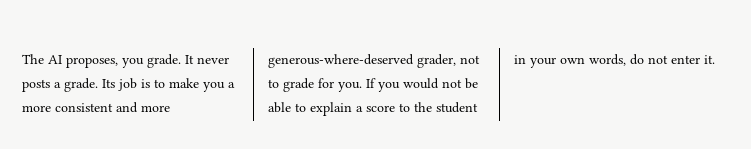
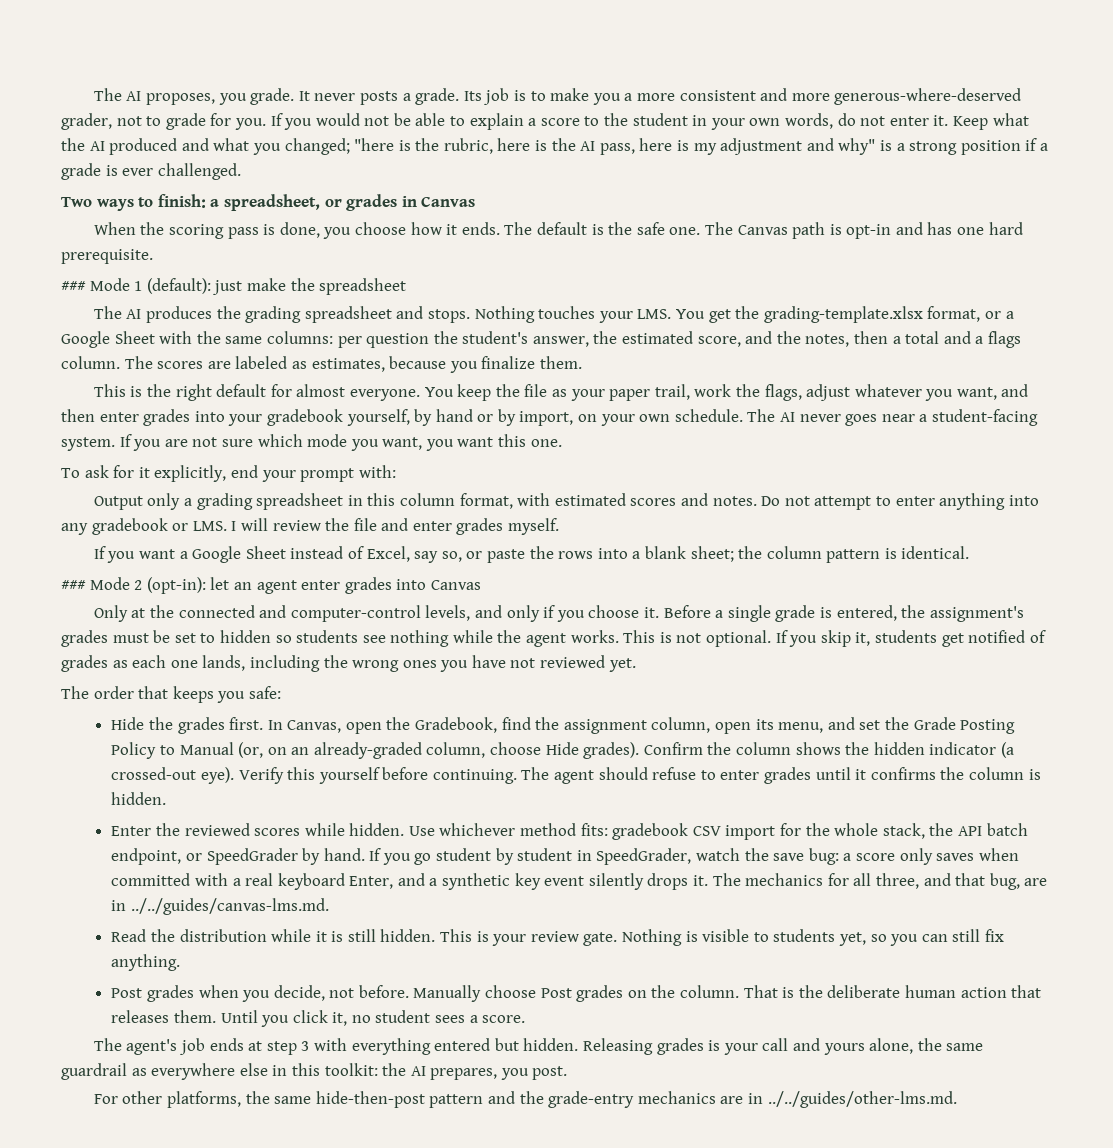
+ Keep what the AI produced and what you changed; "here is the rubric, here is the AI pass, here is my adjustment and why" is a strong position if a grade is ever challenged.
+ Two ways to finish: a spreadsheet, or grades in Canvas
+ When the scoring pass is done, you choose how it ends. The default is the safe one. The Canvas path is opt-in and has one hard prerequisite.
+ ### Mode 1 (default): just make the spreadsheet
+ The AI produces the grading spreadsheet and stops. Nothing touches your LMS. You get the grading-template.xlsx format, or a Google Sheet with the same columns: per question the student's answer, the estimated score, and the notes, then a total and a flags column. The scores are labeled as estimates, because you finalize them.
+ This is the right default for almost everyone. You keep the file as your paper trail, work the flags, adjust whatever you want, and then enter grades into your gradebook yourself, by hand or by import, on your own schedule. The AI never goes near a student-facing system. If you are not sure which mode you want, you want this one.
+ To ask for it explicitly, end your prompt with:
+ Output only a grading spreadsheet in this column format, with estimated scores and notes. Do not attempt to enter anything into any gradebook or LMS. I will review the file and enter grades myself.
+ If you want a Google Sheet instead of Excel, say so, or paste the rows into a blank sheet; the column pattern is identical.
+ ### Mode 2 (opt-in): let an agent enter grades into Canvas
+ Only at the connected and computer-control levels, and only if you choose it. Before a single grade is entered, the assignment's grades must be set to hidden so students see nothing while the agent works. This is not optional. If you skip it, students get notified of grades as each one lands, including the wrong ones you have not reviewed yet.
+ The order that keeps you safe:
+ Hide the grades first. In Canvas, open the Gradebook, find the assignment column, open its menu, and set the Grade Posting Policy to Manual (or, on an already-graded column, choose Hide grades). Confirm the column shows the hidden indicator (a crossed-out eye). Verify this yourself before continuing. The agent should refuse to enter grades until it confirms the column is hidden.
+ Enter the reviewed scores while hidden. Use whichever method fits: gradebook CSV import for the whole stack, the API batch endpoint, or SpeedGrader by hand. If you go student by student in SpeedGrader, watch the save bug: a score only saves when committed with a real keyboard Enter, and a synthetic key event silently drops it. The mechanics for all three, and that bug, are in ../../guides/canvas-lms.md.
+ Read the distribution while it is still hidden. This is your review gate. Nothing is visible to students yet, so you can still fix anything.
+ Post grades when you decide, not before. Manually choose Post grades on the column. That is the deliberate human action that releases them. Until you click it, no student sees a score.
+ The agent's job ends at step 3 with everything entered but hidden. Releasing grades is your call and yours alone, the same guardrail as everywhere else in this toolkit: the AI prepares, you post.
+ For other platforms, the same hide-then-post pattern and the grade-entry mechanics are in ../../guides/other-lms.md.

